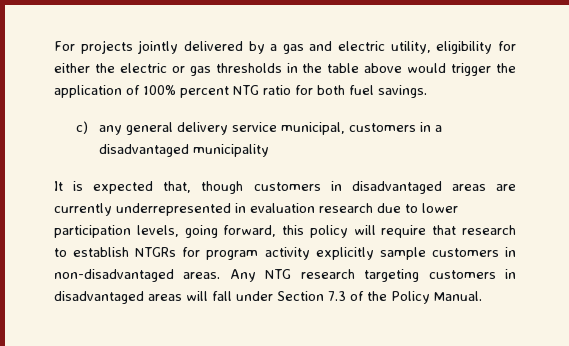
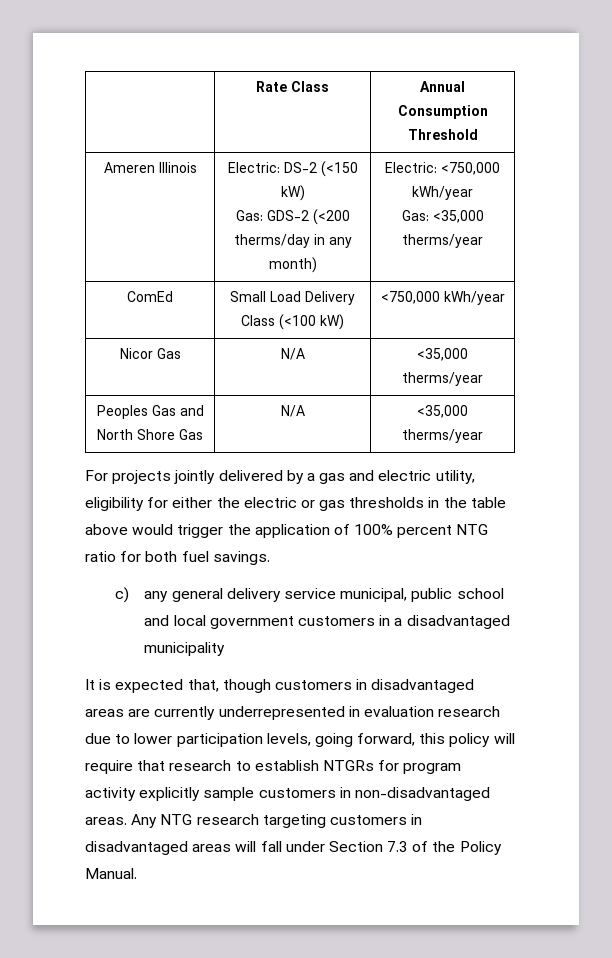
+ | Rate Class | Annual Consumption Threshold
+ Ameren Illinois | Electric: DS-2 (<150 kW)
+ Gas: GDS-2 (<200 therms/day in any month) | Electric: <750,000 kWh/year
+ Gas: <35,000 therms/year
+ ComEd | Small Load Delivery Class (<100 kW) | <750,000 kWh/year
+ Nicor Gas | N/A | <35,000 therms/year
+ Peoples Gas and North Shore Gas | N/A | <35,000 therms/year
- c) any general delivery service municipal, customers in a disadvantaged municipality
+ c) any general delivery service municipal, public school and local government customers in a disadvantaged municipality

